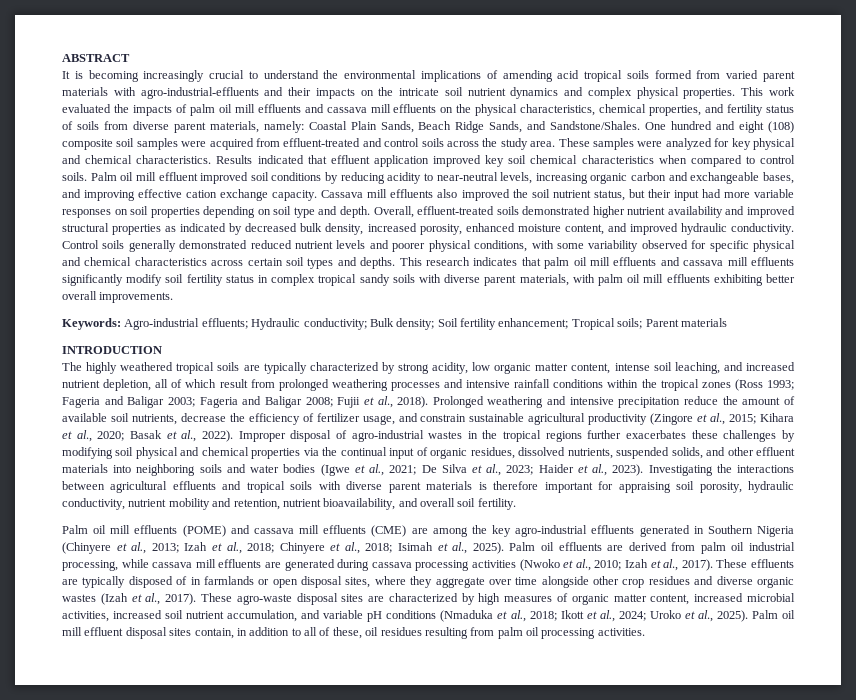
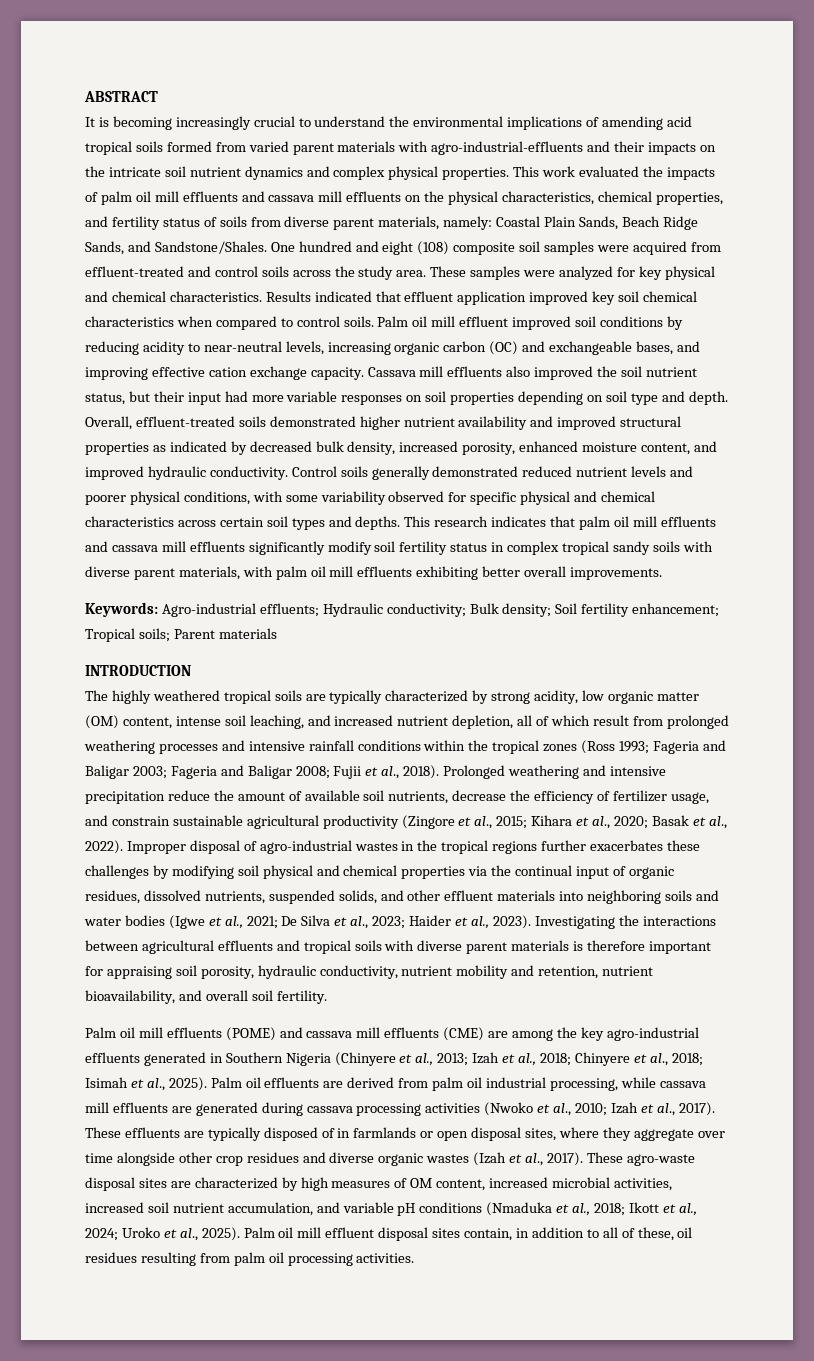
- Palm oil mill effluent improved soil conditions by reducing acidity to near-neutral levels, increasing organic carbon and exchangeable bases, and improving effective cation exchange capacity.
+ Palm oil mill effluent improved soil conditions by reducing acidity to near-neutral levels, increasing organic carbon (OC) and exchangeable bases, and improving effective cation exchange capacity.
- The highly weathered tropical soils are typically characterized by strong acidity, low organic matter content, intense soil leaching, and increased nutrient depletion, all of which result from prolonged weathering processes and intensive rainfall conditions within the tropical zones (Ross 1993; Fageria and Baligar 2003; Fageria and Baligar 2008; Fujii et al., 2018).
+ The highly weathered tropical soils are typically characterized by strong acidity, low organic matter (OM) content, intense soil leaching, and increased nutrient depletion, all of which result from prolonged weathering processes and intensive rainfall conditions within the tropical zones (Ross 1993; Fageria and Baligar 2003; Fageria and Baligar 2008; Fujii et al., 2018).
- These agro-waste disposal sites are characterized by high measures of organic matter content, increased microbial activities, increased soil nutrient accumulation, and variable pH conditions (Nmaduka et al., 2018; Ikott et al., 2024; Uroko et al., 2025).
+ These agro-waste disposal sites are characterized by high measures of OM content, increased microbial activities, increased soil nutrient accumulation, and variable pH conditions (Nmaduka et al., 2018; Ikott et al., 2024; Uroko et al., 2025).

